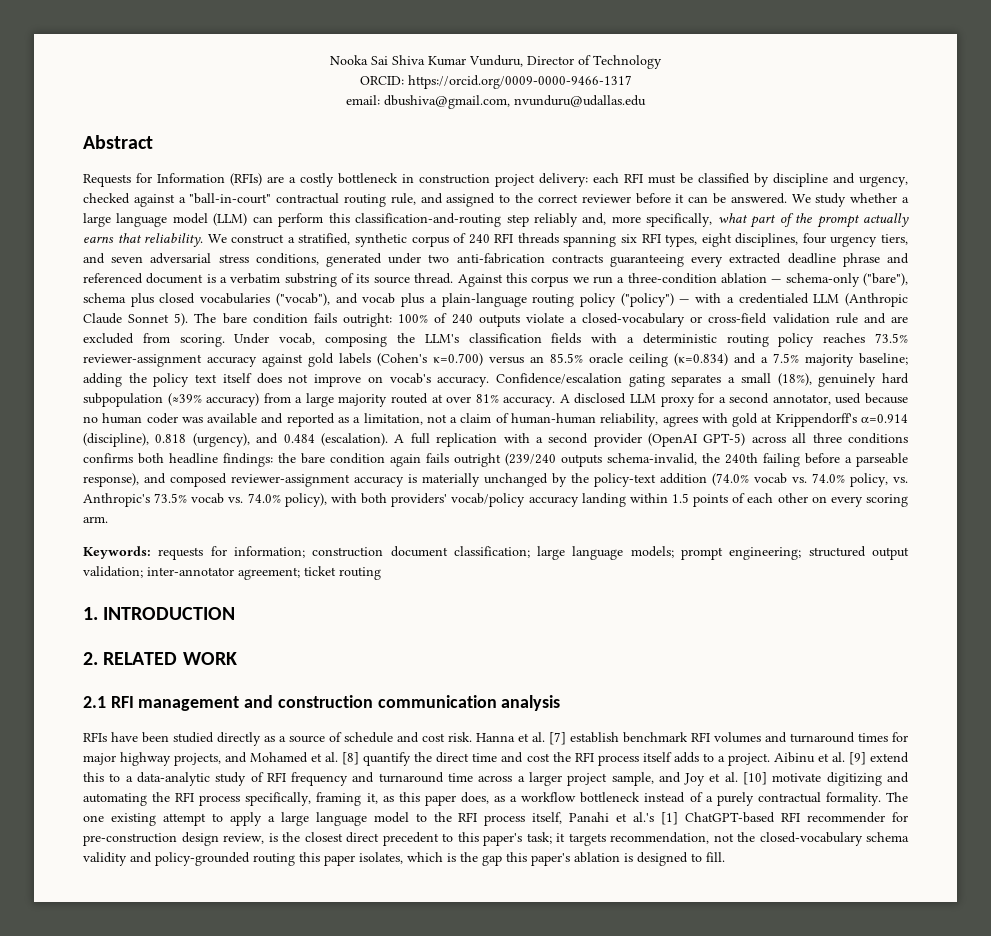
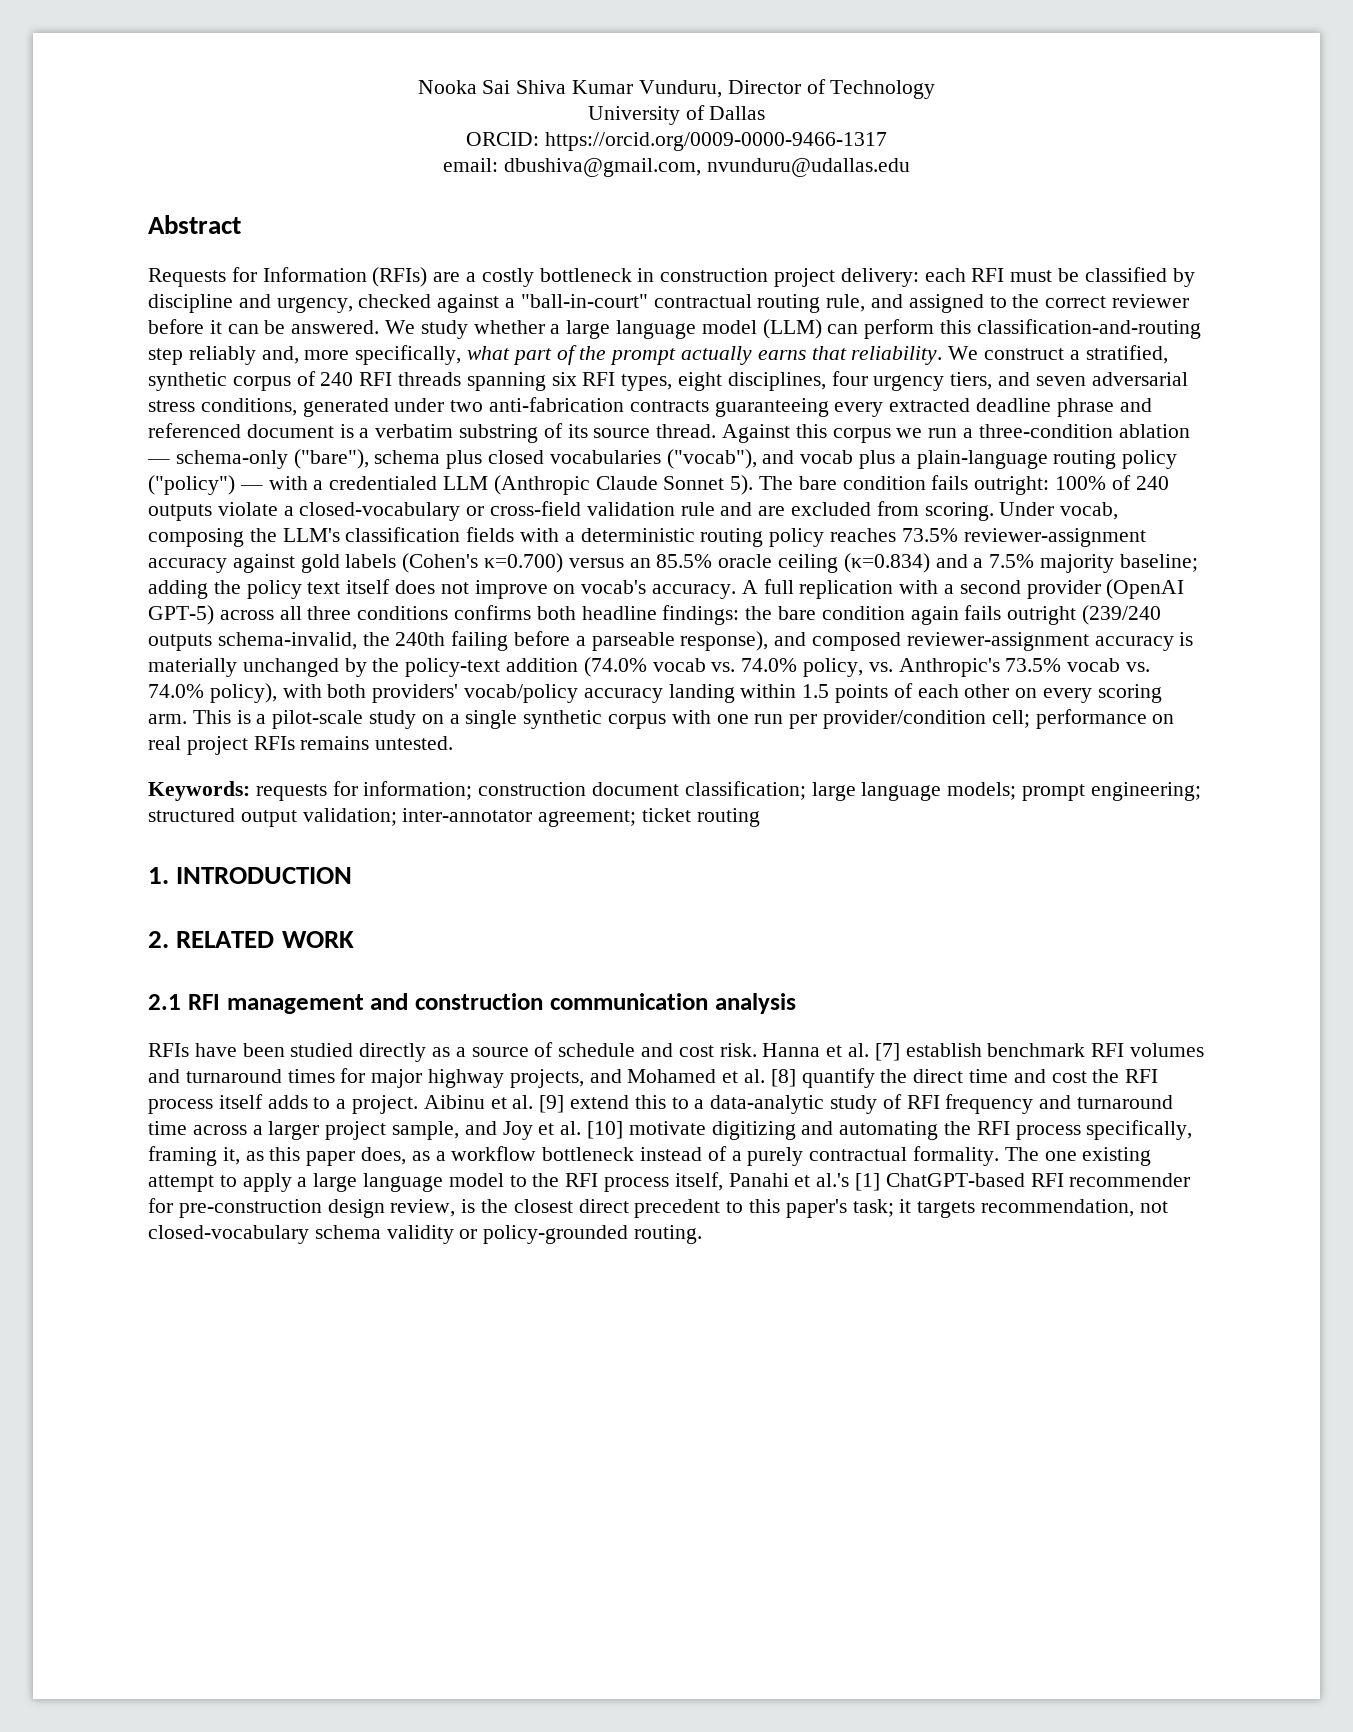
+ University of Dallas
- Confidence/escalation gating separates a small (18%), genuinely hard subpopulation (≈39% accuracy) from a large majority routed at over 81% accuracy. A disclosed LLM proxy for a second annotator, used because no human coder was available and reported as a limitation, not a claim of human-human reliability, agrees with gold at Krippendorff's α=0.914 (discipline), 0.818 (urgency), and 0.484 (escalation).
+ This is a pilot-scale study on a single synthetic corpus with one run per provider/condition cell; performance on real project RFIs remains untested.
- The one existing attempt to apply a large language model to the RFI process itself, Panahi et al.'s [1] ChatGPT-based RFI recommender for pre-construction design review, is the closest direct precedent to this paper's task; it targets recommendation, not the closed-vocabulary schema validity and policy-grounded routing this paper isolates, which is the gap this paper's ablation is designed to fill.
+ The one existing attempt to apply a large language model to the RFI process itself, Panahi et al.'s [1] ChatGPT-based RFI recommender for pre-construction design review, is the closest direct precedent to this paper's task; it targets recommendation, not closed-vocabulary schema validity or policy-grounded routing.

